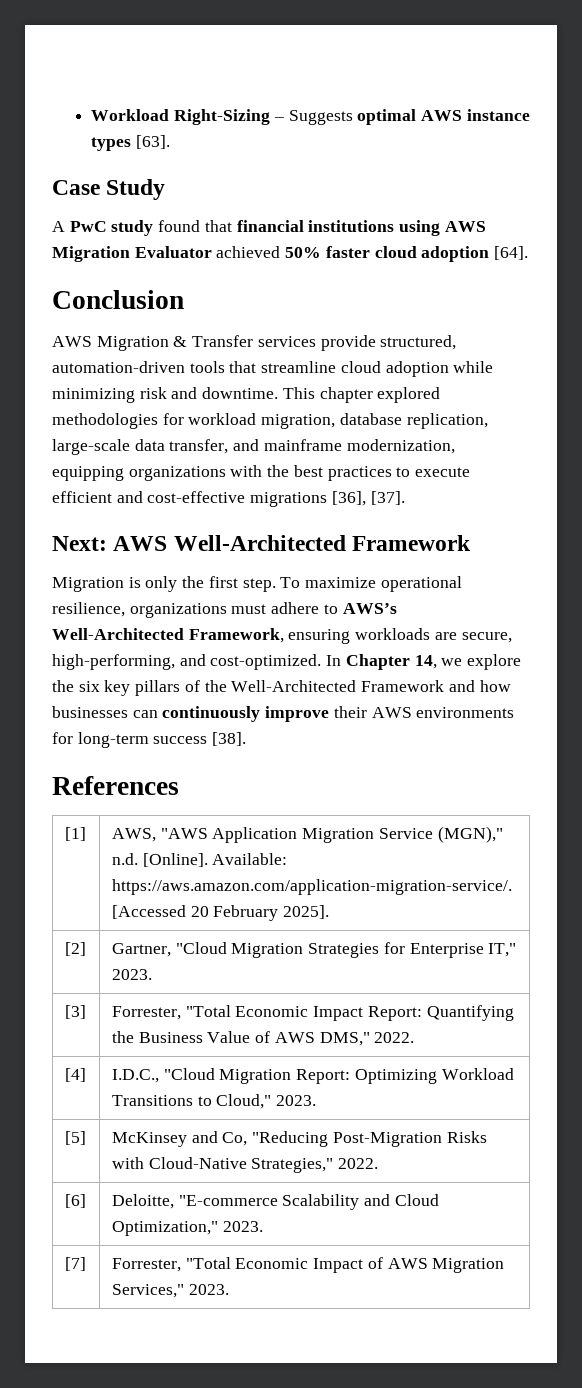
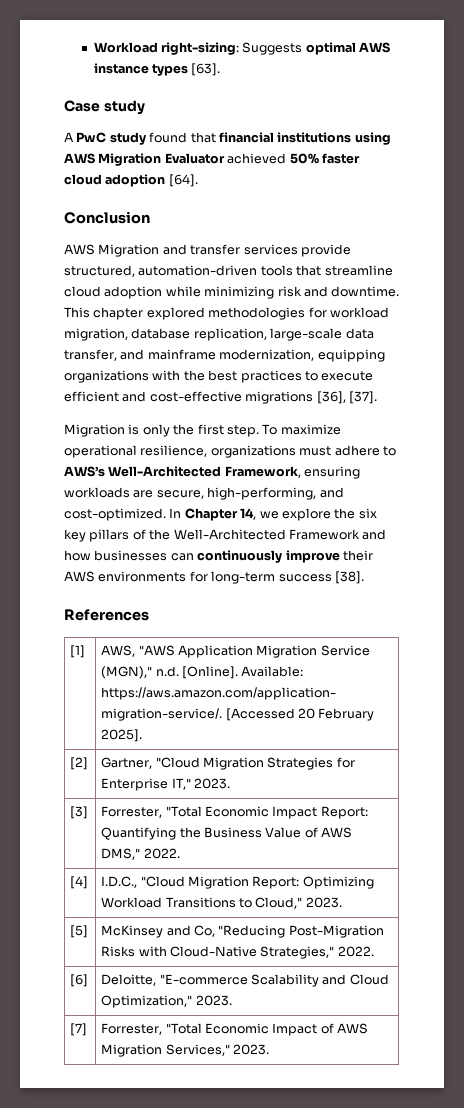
- Workload Right-Sizing – Suggests optimal AWS instance types [63].
+ Workload right-sizing: Suggests optimal AWS instance types [63].
- Case Study
+ Case study
- AWS Migration & Transfer services provide structured, automation-driven tools that streamline cloud adoption while minimizing risk and downtime.
+ AWS Migration and transfer services provide structured, automation-driven tools that streamline cloud adoption while minimizing risk and downtime.
- Next: AWS Well-Architected Framework

